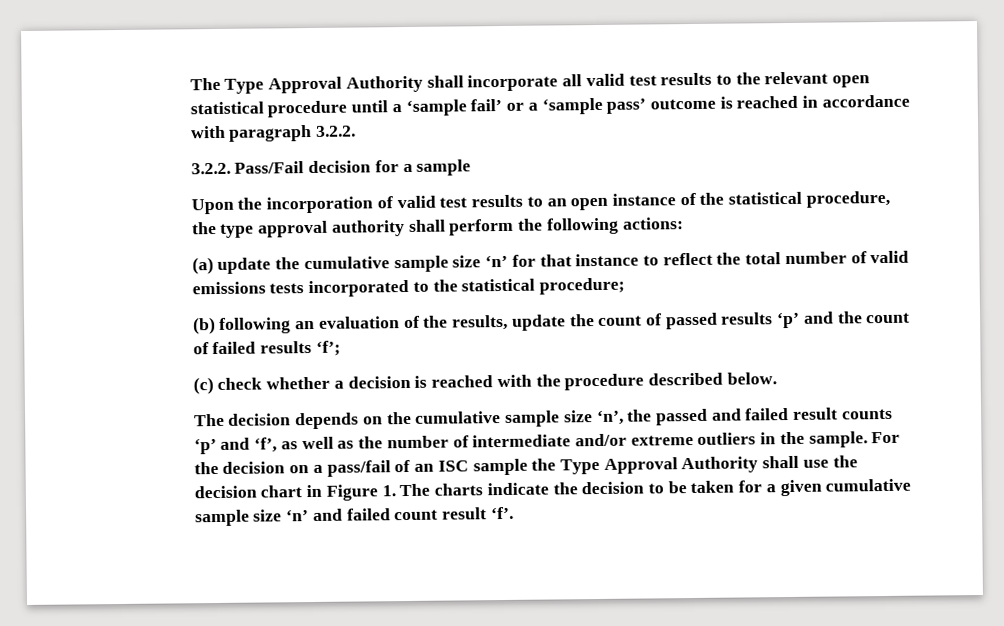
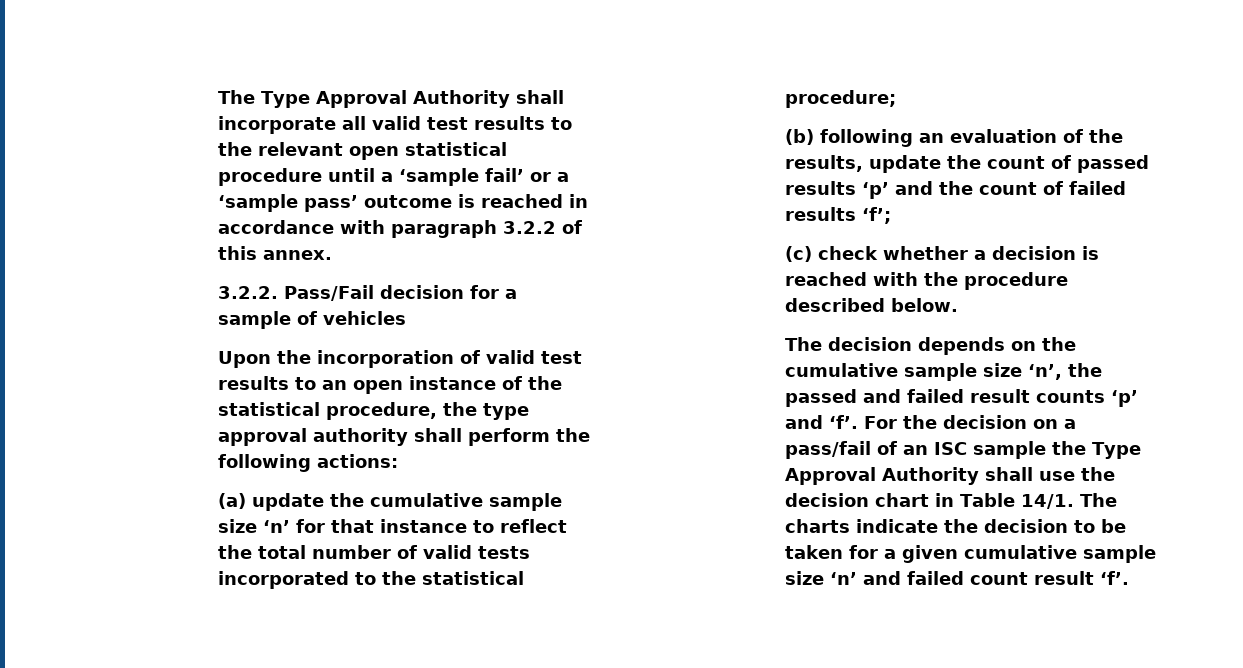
- The Type Approval Authority shall incorporate all valid test results to the relevant open statistical procedure until a ‘sample fail’ or a ‘sample pass’ outcome is reached in accordance with paragraph 3.2.2.
+ The Type Approval Authority shall incorporate all valid test results to the relevant open statistical procedure until a ‘sample fail’ or a ‘sample pass’ outcome is reached in accordance with paragraph 3.2.2 of this annex.
- 3.2.2. Pass/Fail decision for a sample
+ 3.2.2. Pass/Fail decision for a sample of vehicles
- (a) update the cumulative sample size ‘n’ for that instance to reflect the total number of valid emissions tests incorporated to the statistical procedure;
+ (a) update the cumulative sample size ‘n’ for that instance to reflect the total number of valid tests incorporated to the statistical procedure;
- The decision depends on the cumulative sample size ‘n’, the passed and failed result counts ‘p’ and ‘f’, as well as the number of intermediate and/or extreme outliers in the sample.
+ The decision depends on the cumulative sample size ‘n’, the passed and failed result counts ‘p’ and ‘f’.
- For the decision on a pass/fail of an ISC sample the Type Approval Authority shall use the decision chart in Figure 1. The charts indicate the decision to be taken for a given cumulative sample size ‘n’ and failed count result ‘f’.
+ For the decision on a pass/fail of an ISC sample the Type Approval Authority shall use the decision chart in Table 14/1. The charts indicate the decision to be taken for a given cumulative sample size ‘n’ and failed count result ‘f’.

